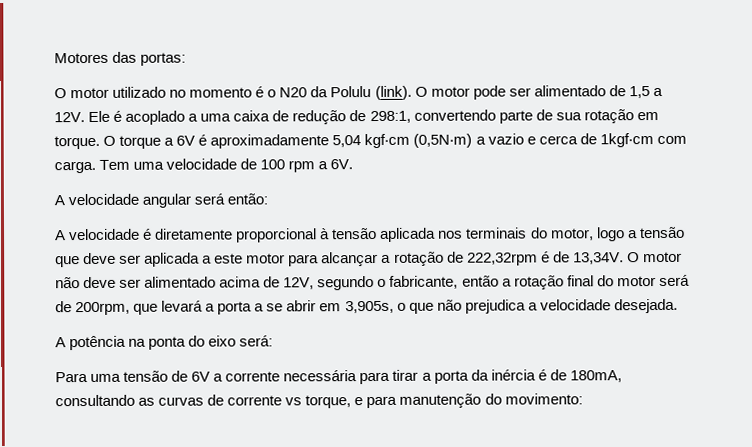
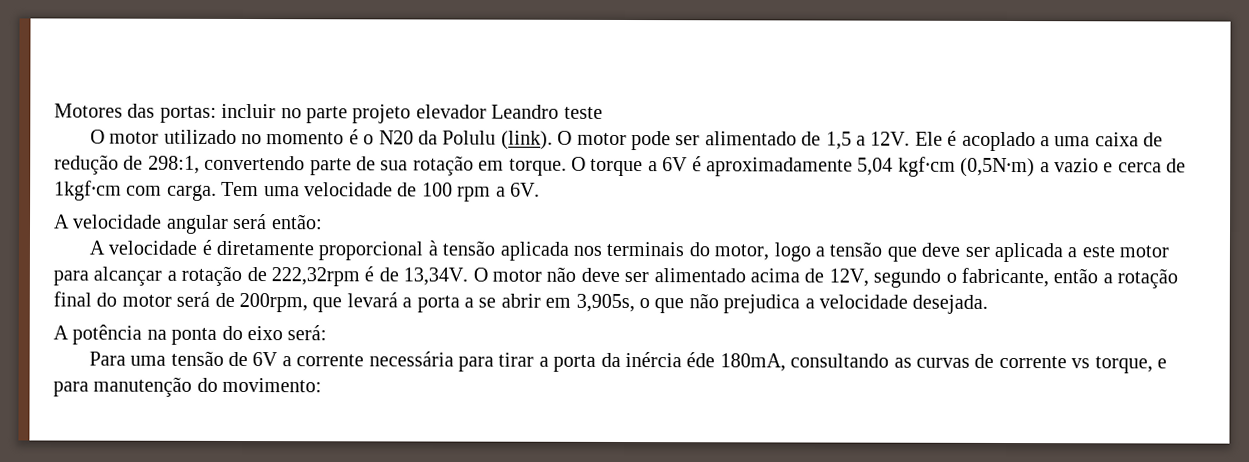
- Motores das portas:
+ Motores das portas: incluir no parte projeto elevador Leandro teste
- Para uma tensão de 6V a corrente necessária para tirar a porta da inércia é de 180mA, consultando as curvas de corrente vs torque, e para manutenção do movimento:
+ Para uma tensão de 6V a corrente necessária para tirar a porta da inércia éde 180mA, consultando as curvas de corrente vs torque, e para manutenção do movimento:

